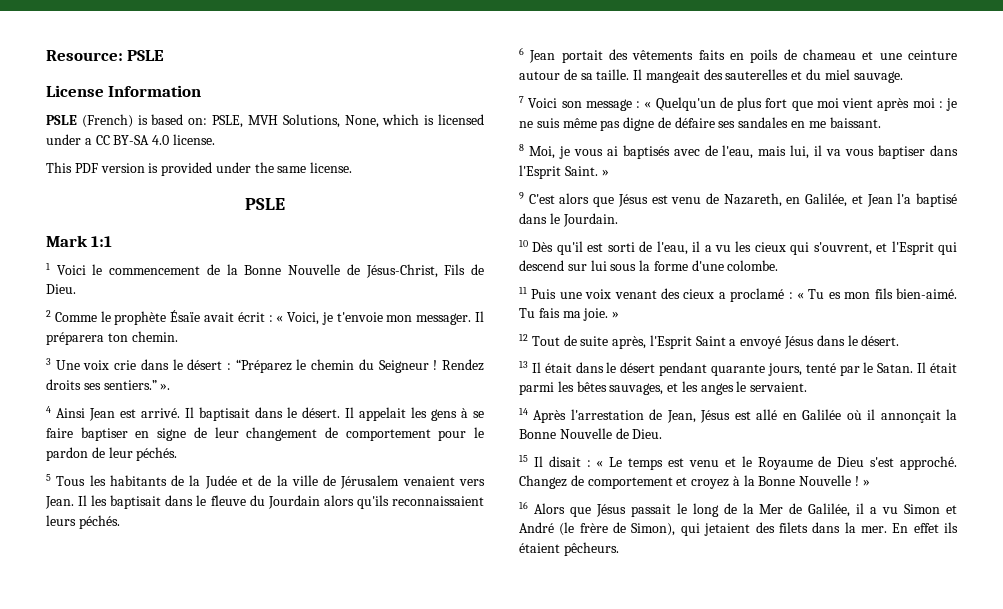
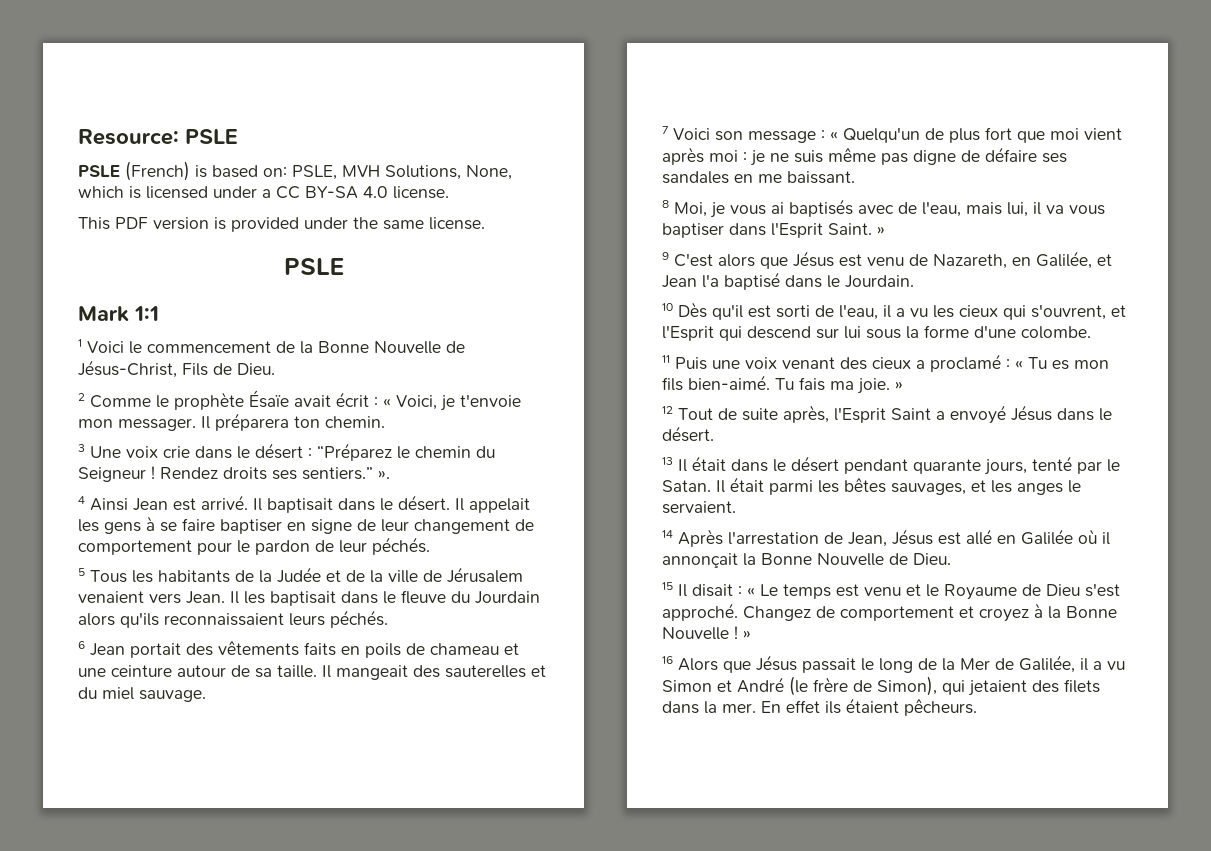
- License Information

